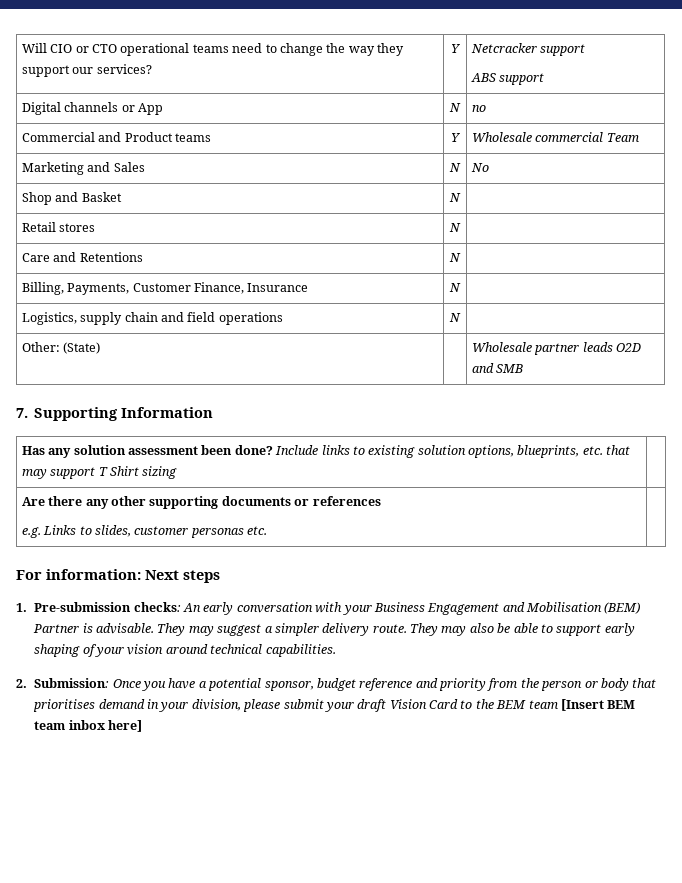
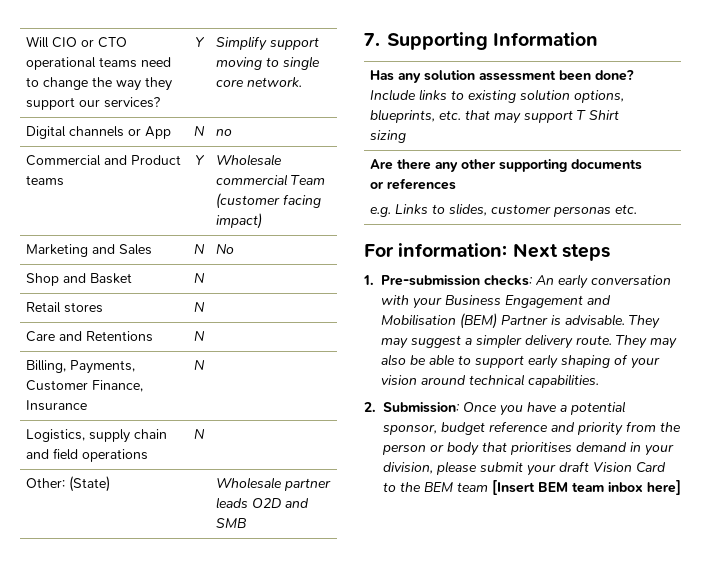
- Will CIO or CTO operational teams need to change the way they support our services? | Y | Netcracker support
- ABS support
+ Will CIO or CTO operational teams need to change the way they support our services? | Y | Simplify support moving to single core network.
- Commercial and Product teams | Y | Wholesale commercial Team
+ Commercial and Product teams | Y | Wholesale commercial Team (customer facing impact)

